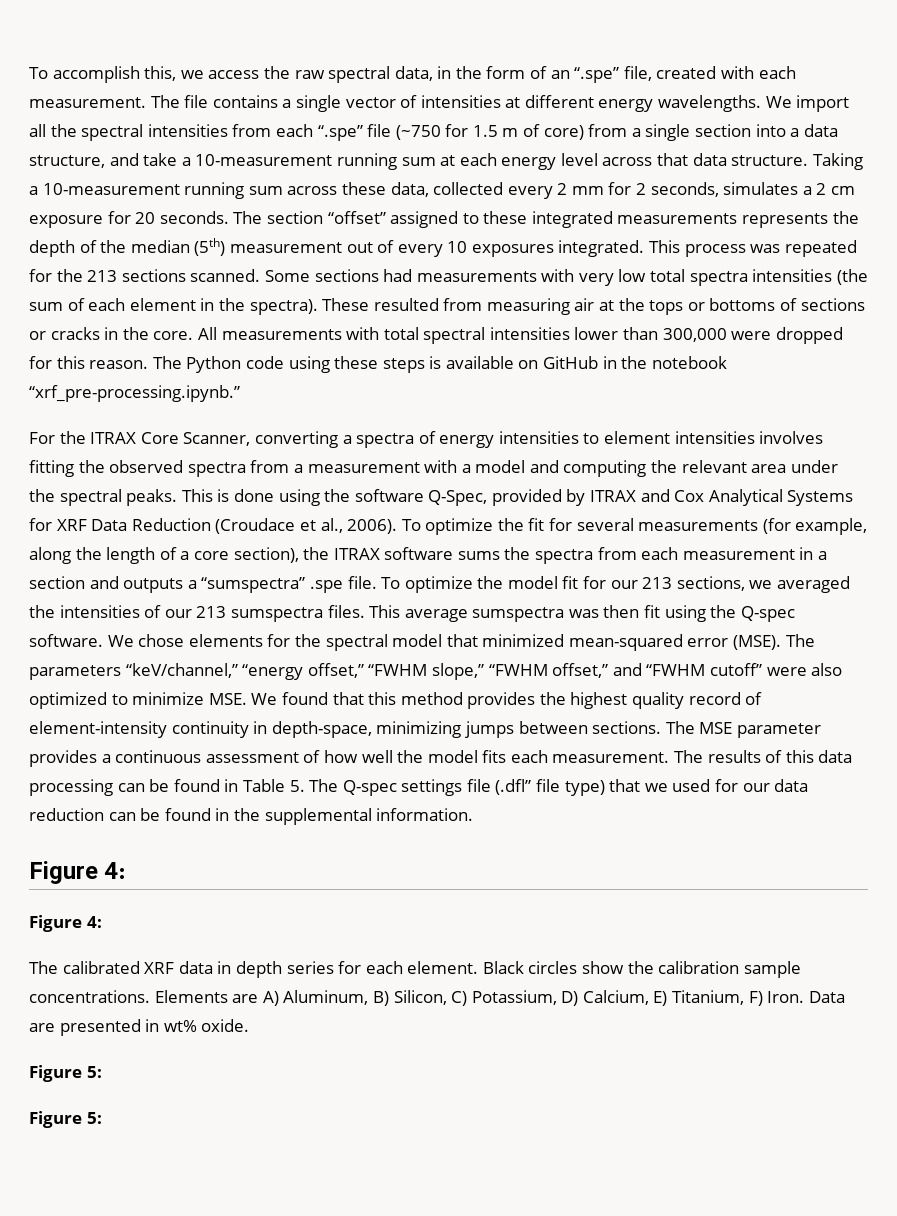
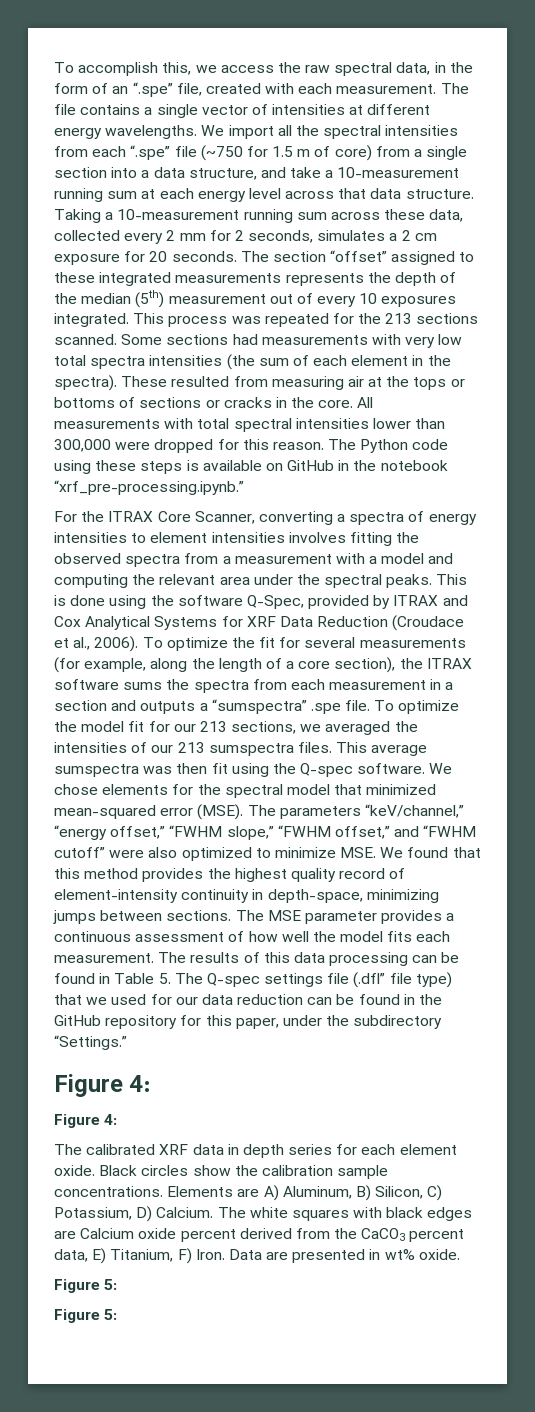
- The results of this data processing can be found in Table 5. The Q-spec settings file (.dfl” file type) that we used for our data reduction can be found in the supplemental information.
+ The results of this data processing can be found in Table 5. The Q-spec settings file (.dfl” file type) that we used for our data reduction can be found in the GitHub repository for this paper, under the subdirectory “Settings.”
- The calibrated XRF data in depth series for each element.
+ The calibrated XRF data in depth series for each element oxide.
- Elements are A) Aluminum, B) Silicon, C) Potassium, D) Calcium, E) Titanium, F) Iron.
+ Elements are A) Aluminum, B) Silicon, C) Potassium, D) Calcium. The white squares with black edges are Calcium oxide percent derived from the CaCO3 percent data, E) Titanium, F) Iron.

